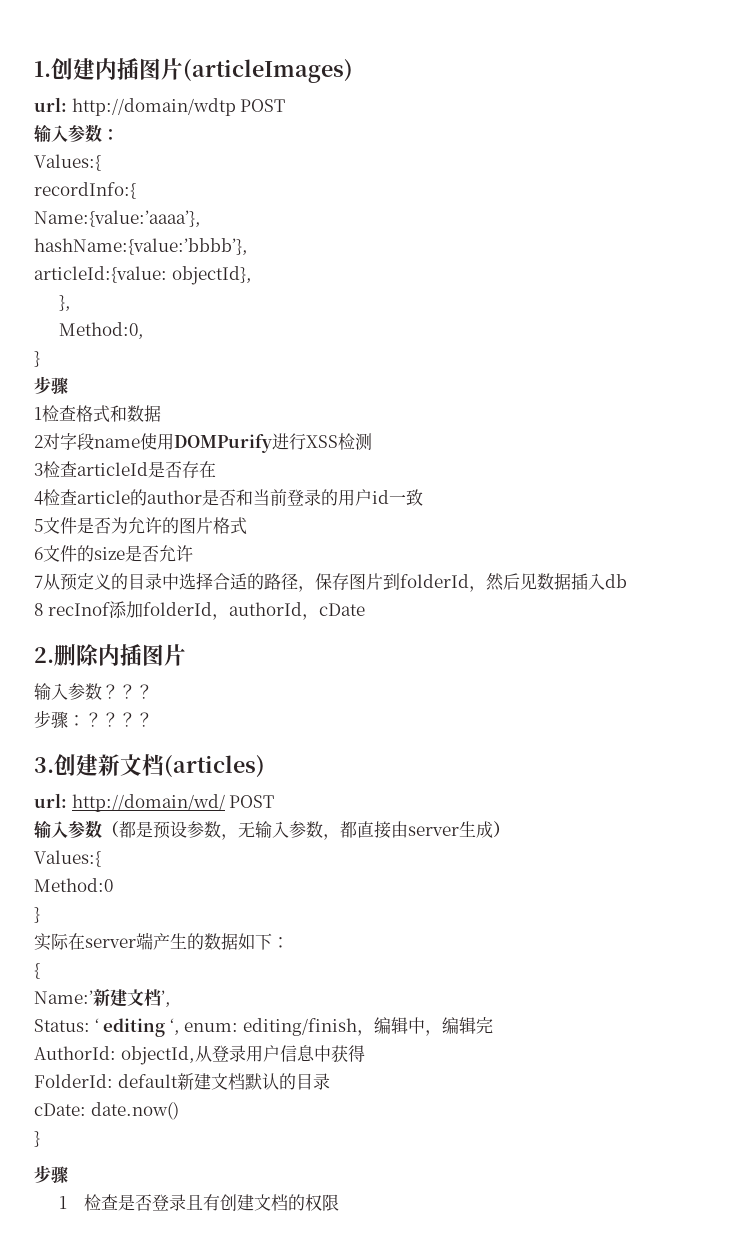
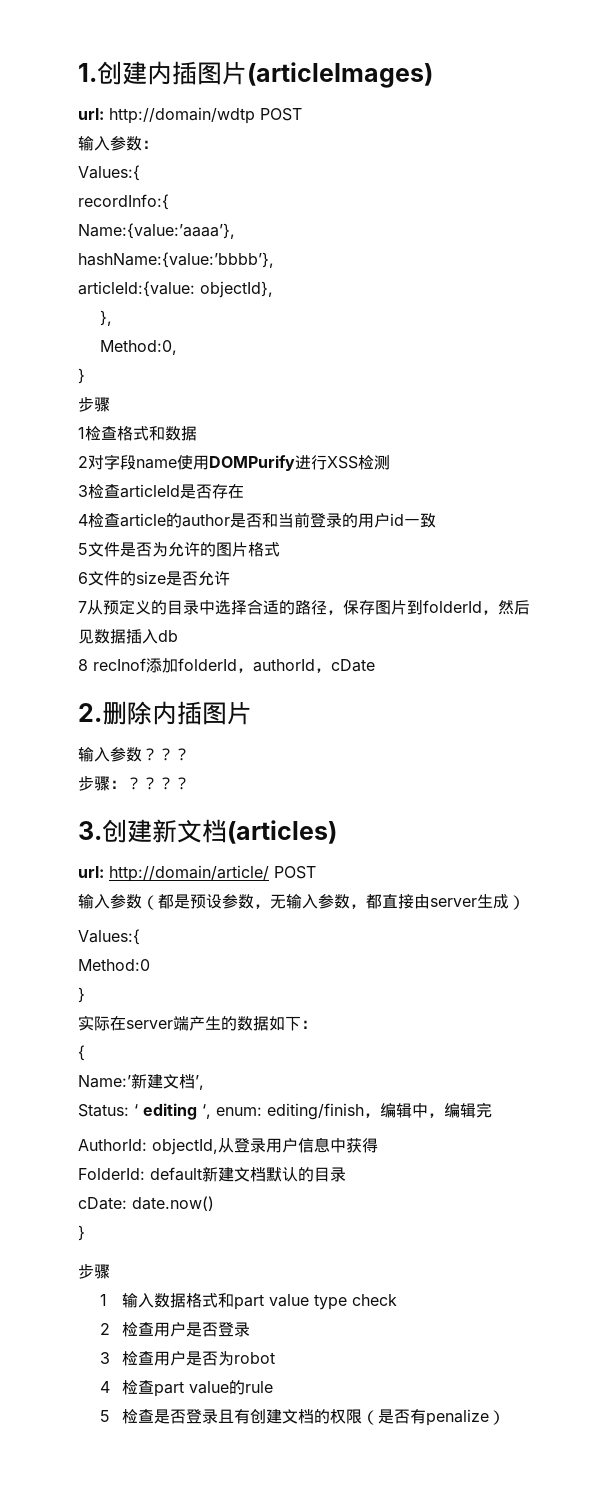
- url: http://domain/wd/ POST
+ url: http://domain/article/ POST
- 1检查是否登录且有创建文档的权限
+ 1输入数据格式和part value type check
+ 2检查用户是否登录
+ 3检查用户是否为robot
+ 4检查part value的rule
+ 5检查是否登录且有创建文档的权限（是否有penalize）

